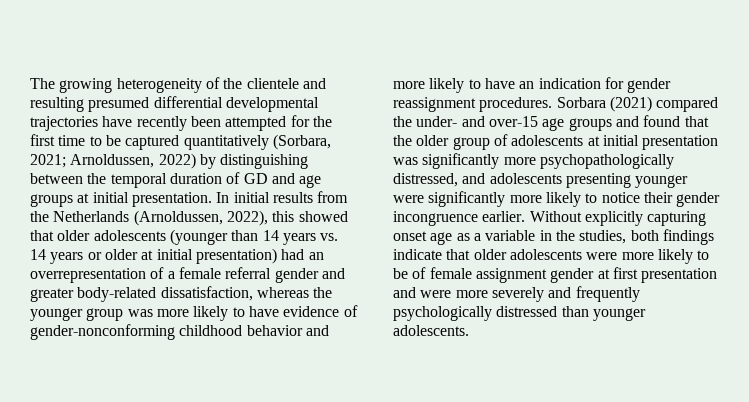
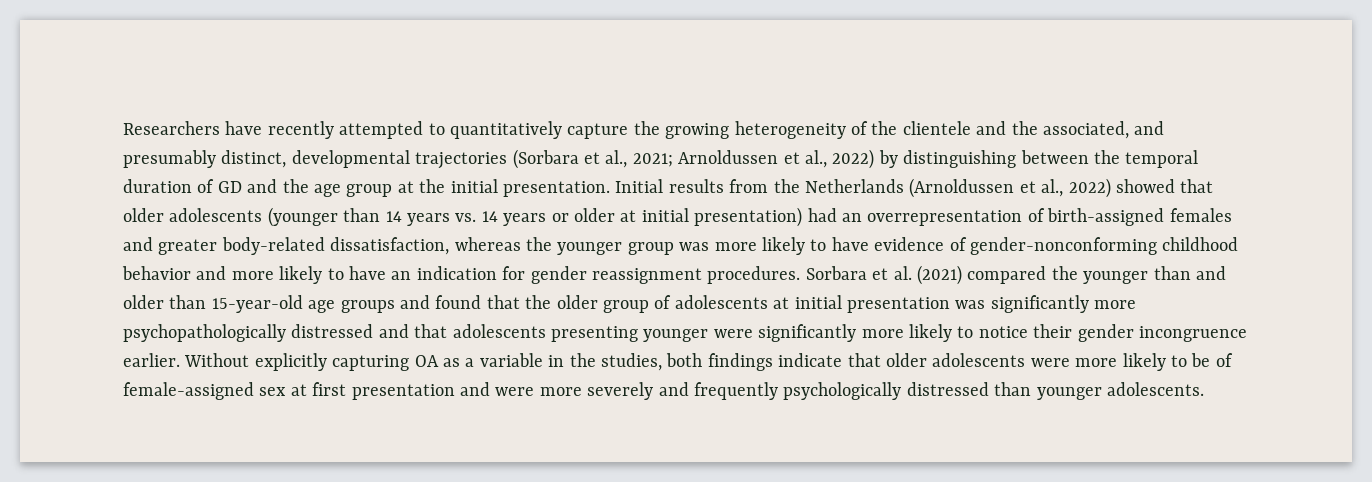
- The growing heterogeneity of the clientele and resulting presumed differential developmental trajectories have recently been attempted for the first time to be captured quantitatively (Sorbara, 2021; Arnoldussen, 2022) by distinguishing between the temporal duration of GD and age groups at initial presentation. In initial results from the Netherlands (Arnoldussen, 2022), this showed that older adolescents (younger than 14 years vs. 14 years or older at initial presentation) had an overrepresentation of a female referral gender and greater body-related dissatisfaction, whereas the younger group was more likely to have evidence of gender-nonconforming childhood behavior and more likely to have an indication for gender reassignment procedures.
+ Researchers have recently attempted to quantitatively capture the growing heterogeneity of the clientele and the associated, and presumably distinct, developmental trajectories (Sorbara et al., 2021; Arnoldussen et al., 2022) by distinguishing between the temporal duration of GD and the age group at the initial presentation. Initial results from the Netherlands (Arnoldussen et al., 2022) showed that older adolescents (younger than 14 years vs. 14 years or older at initial presentation) had an overrepresentation of birth-assigned females and greater body-related dissatisfaction, whereas the younger group was more likely to have evidence of gender-nonconforming childhood behavior and more likely to have an indication for gender reassignment procedures.
- Sorbara (2021) compared the under- and over-15 age groups and found that the older group of adolescents at initial presentation was significantly more psychopathologically distressed, and adolescents presenting younger were significantly more likely to notice their gender incongruence earlier.
+ Sorbara et al. (2021) compared the younger than and older than 15-year-old age groups and found that the older group of adolescents at initial presentation was significantly more psychopathologically distressed and that adolescents presenting younger were significantly more likely to notice their gender incongruence earlier.
- Without explicitly capturing onset age as a variable in the studies, both findings indicate that older adolescents were more likely to be of female assignment gender at first presentation and were more severely and frequently psychologically distressed than younger adolescents.
+ Without explicitly capturing OA as a variable in the studies, both findings indicate that older adolescents were more likely to be of female-assigned sex at first presentation and were more severely and frequently psychologically distressed than younger adolescents.

